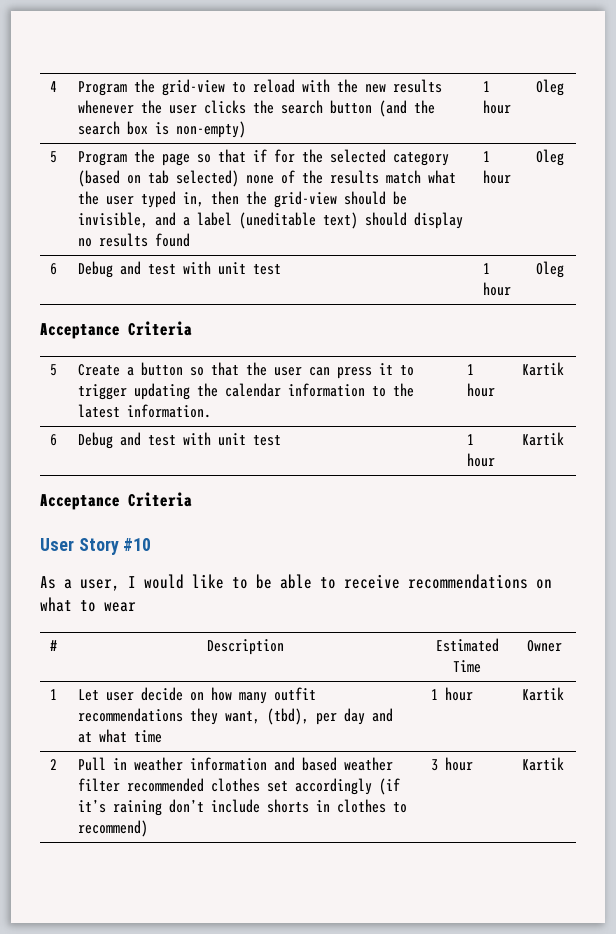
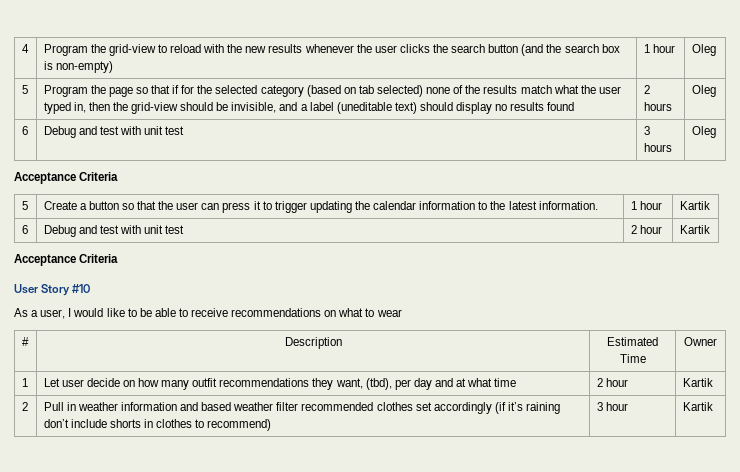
- Program the page so that if for the selected category (based on tab selected) none of the results match what the user typed in, then the grid-view should be invisible, and a label (uneditable text) should display no results found | 1 hour
+ Program the page so that if for the selected category (based on tab selected) none of the results match what the user typed in, then the grid-view should be invisible, and a label (uneditable text) should display no results found | 2 hours
- 6 | Debug and test with unit test | 1 hour | Oleg
+ 6 | Debug and test with unit test | 3 hours | Oleg
- 6 | Debug and test with unit test | 1 hour | Kartik
+ 6 | Debug and test with unit test | 2 hour | Kartik
- 1 | Let user decide on how many outfit recommendations they want, (tbd), per day and at what time | 1 hour | Kartik
+ 1 | Let user decide on how many outfit recommendations they want, (tbd), per day and at what time | 2 hour | Kartik

